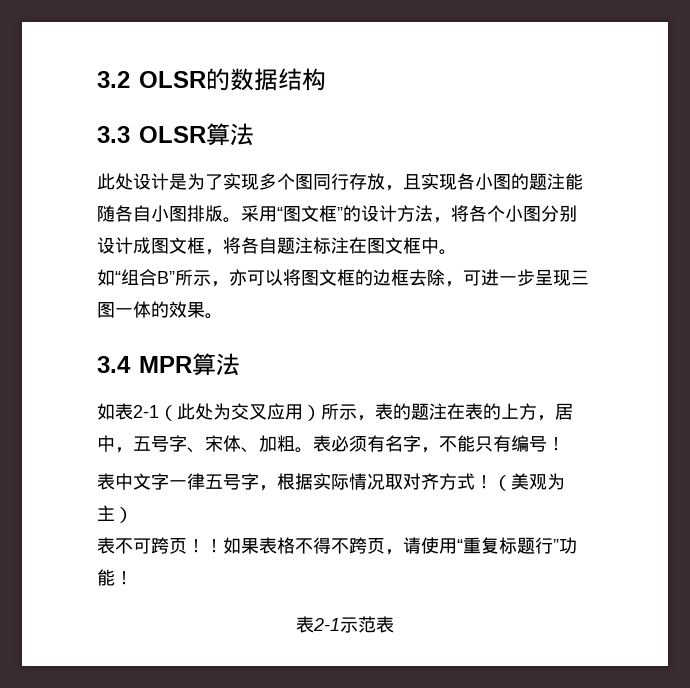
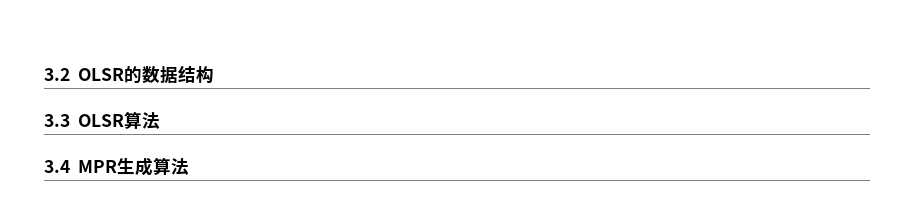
- 此处设计是为了实现多个图同行存放，且实现各小图的题注能随各自小图排版。采用“图文框”的设计方法，将各个小图分别设计成图文框，将各自题注标注在图文框中。
- 如“组合B”所示，亦可以将图文框的边框去除，可进一步呈现三图一体的效果。
- 3.4 MPR算法
- 如表2-1（此处为交叉应用）所示，表的题注在表的上方，居中，五号字、宋体、加粗。表必须有名字，不能只有编号！
- 表中文字一律五号字，根据实际情况取对齐方式！（美观为主）
- 表不可跨页！！如果表格不得不跨页，请使用“重复标题行”功能！
- 表2-1示范表
+ 3.4 MPR生成算法

